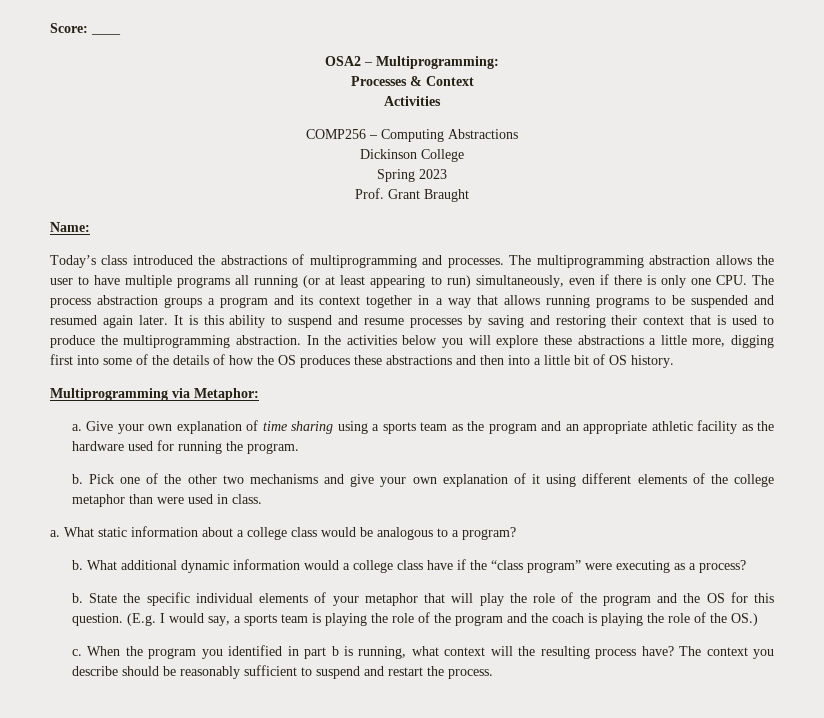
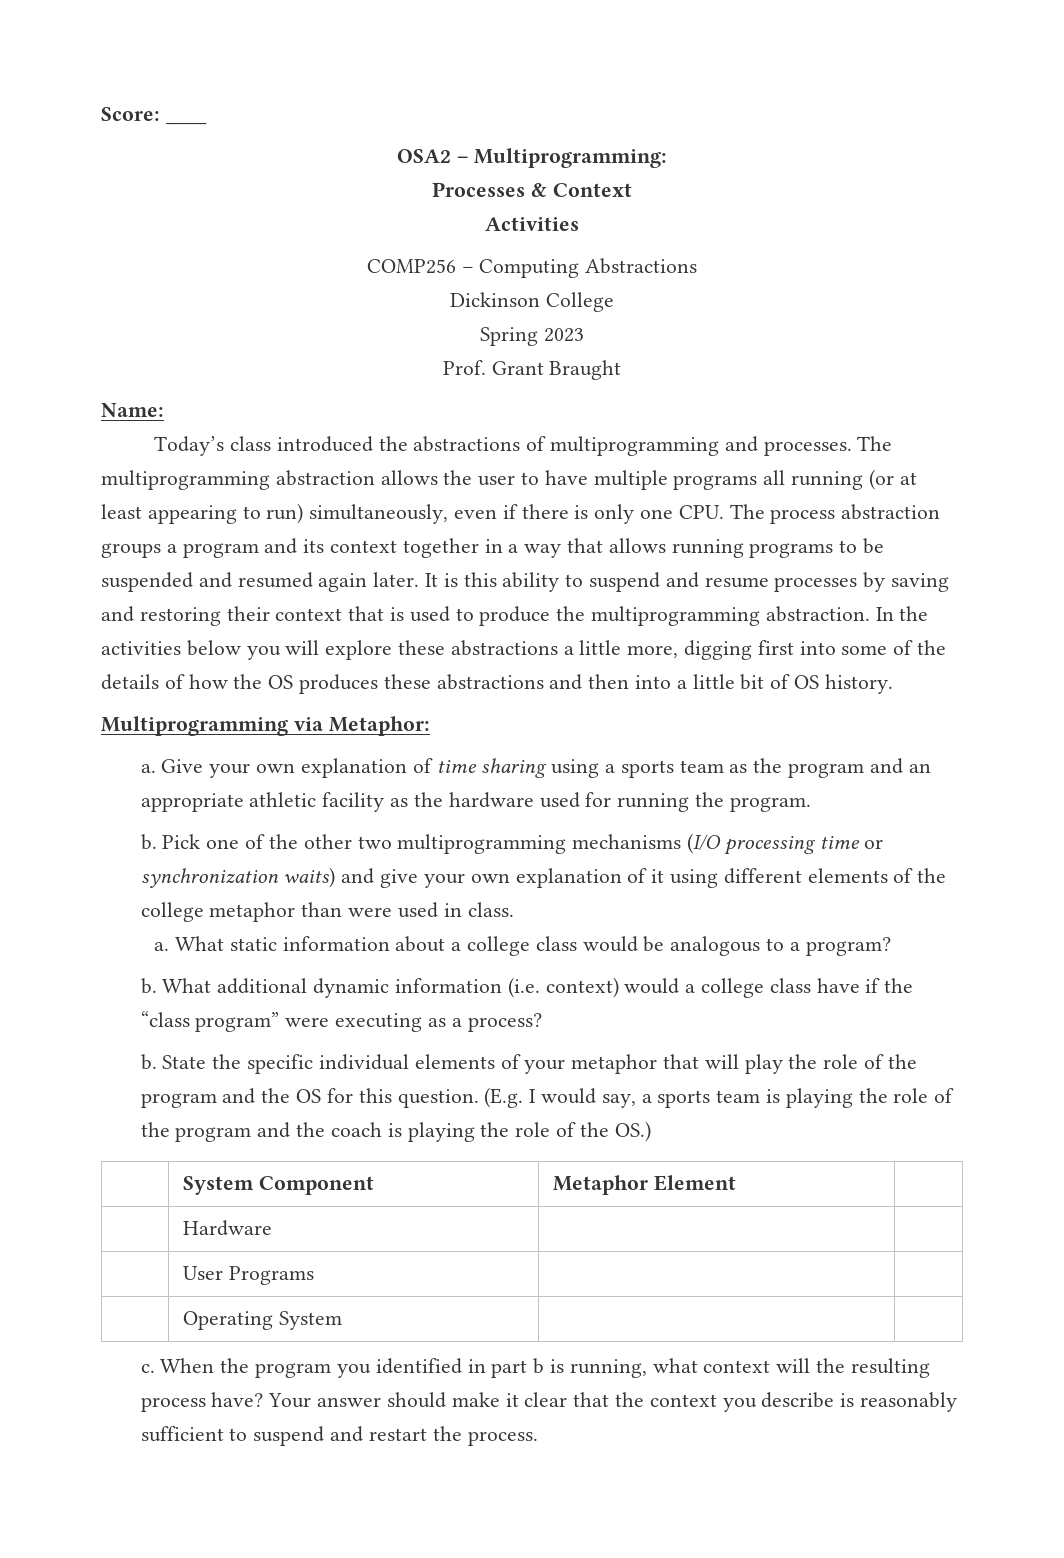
- Pick one of the other two mechanisms and give your own explanation of it using different elements of the college metaphor than were used in class.
+ Pick one of the other two multiprogramming mechanisms (I/O processing time or synchronization waits) and give your own explanation of it using different elements of the college metaphor than were used in class.
- What additional dynamic information would a college class have if the “class program” were executing as a process?
+ What additional dynamic information (i.e. context) would a college class have if the “class program” were executing as a process?
+ | System Component | Metaphor Element |
+ | Hardware | |
+ | User Programs | |
+ | Operating System | |
- The context you describe should be reasonably sufficient to suspend and restart the process.
+ Your answer should make it clear that the context you describe is reasonably sufficient to suspend and restart the process.

